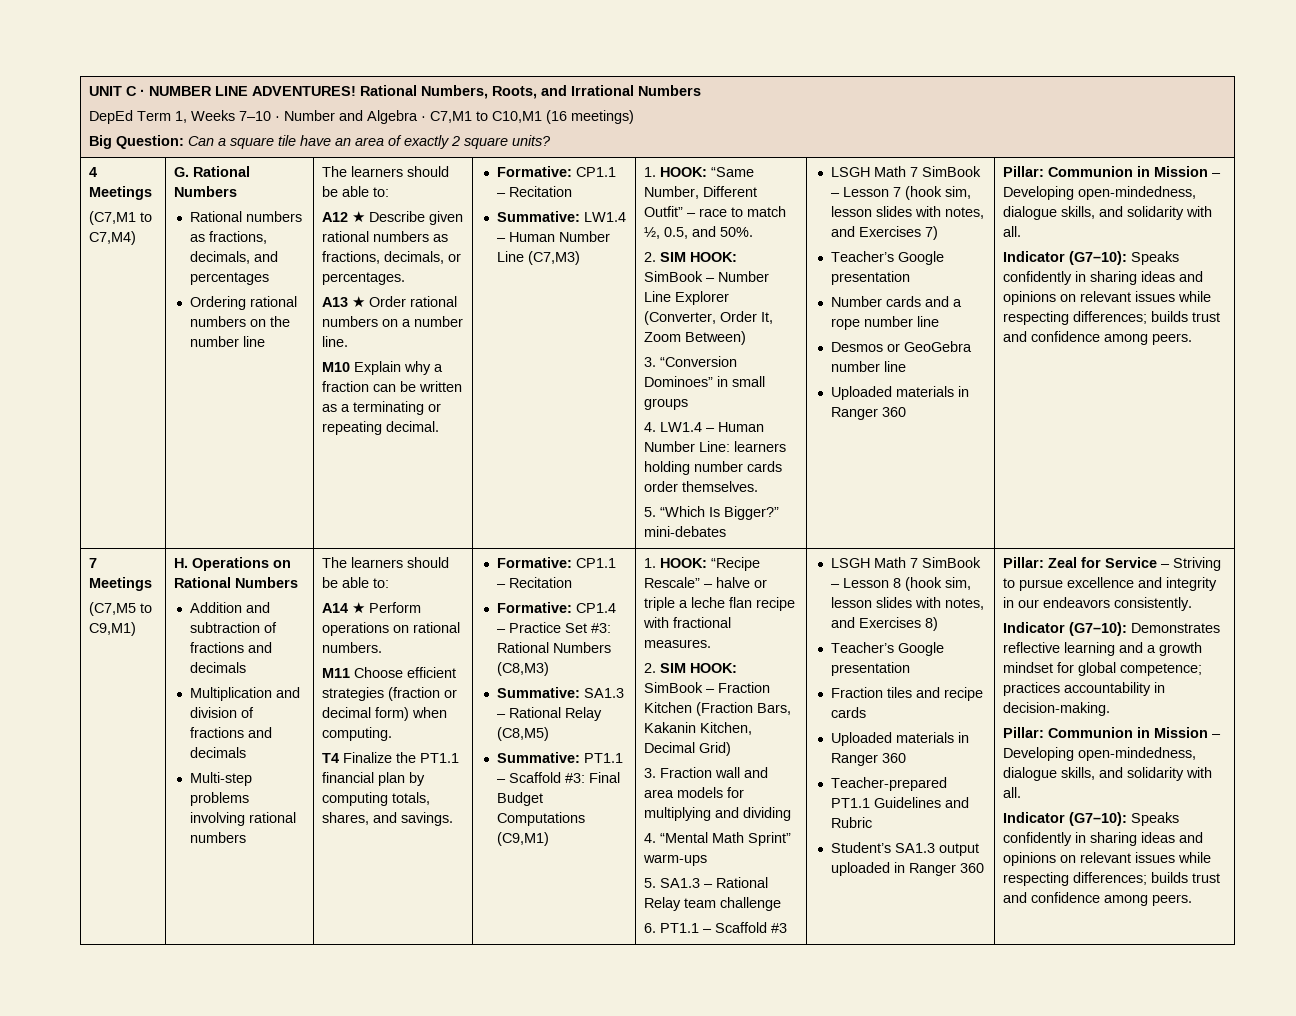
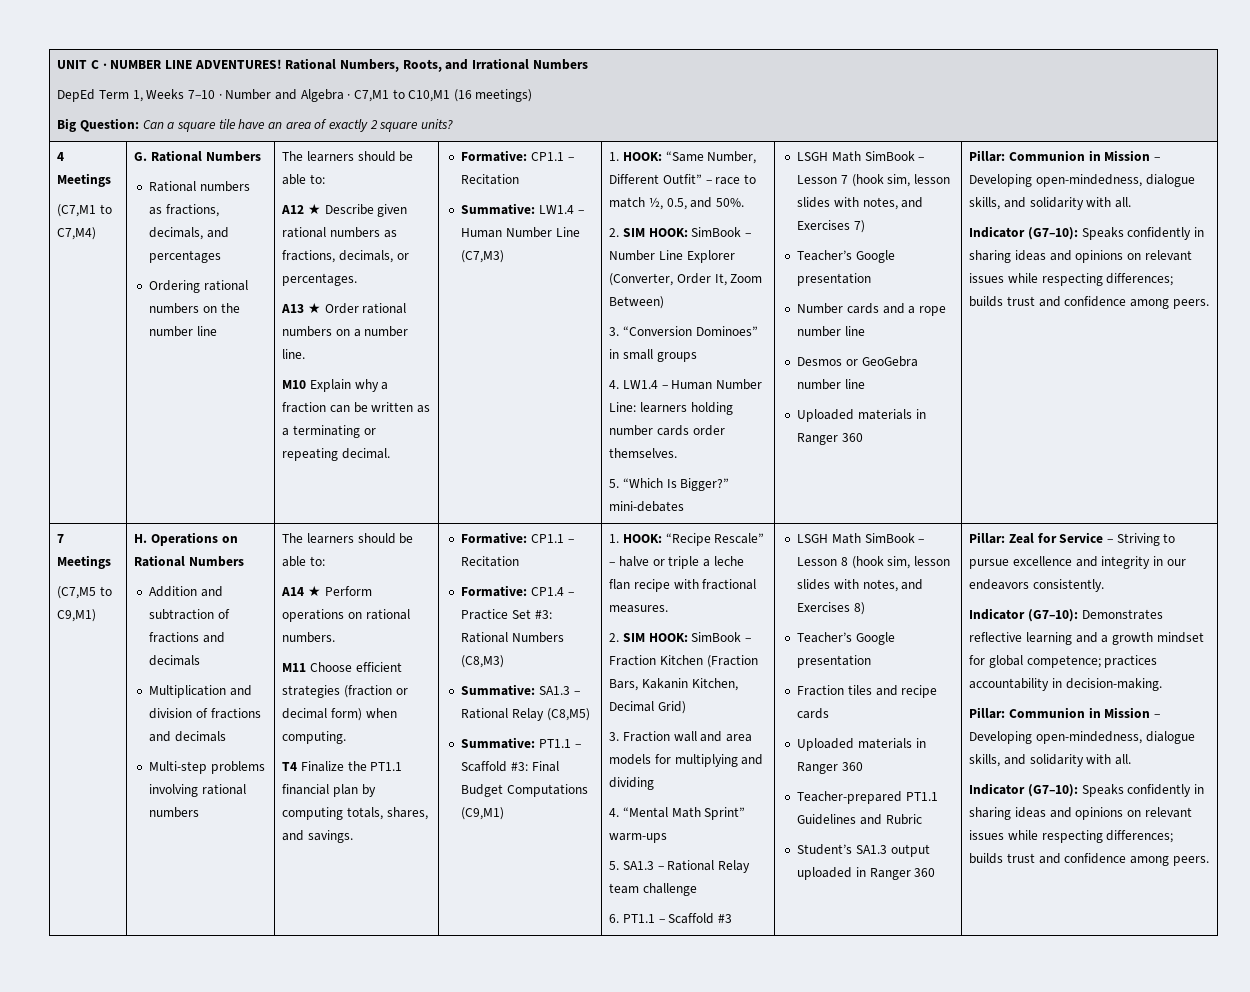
- LSGH Math 7 SimBook – Lesson 7 (hook sim, lesson slides with notes, and Exercises 7)
+ LSGH Math SimBook – Lesson 7 (hook sim, lesson slides with notes, and Exercises 7)
- LSGH Math 7 SimBook – Lesson 8 (hook sim, lesson slides with notes, and Exercises 8)
+ LSGH Math SimBook – Lesson 8 (hook sim, lesson slides with notes, and Exercises 8)

